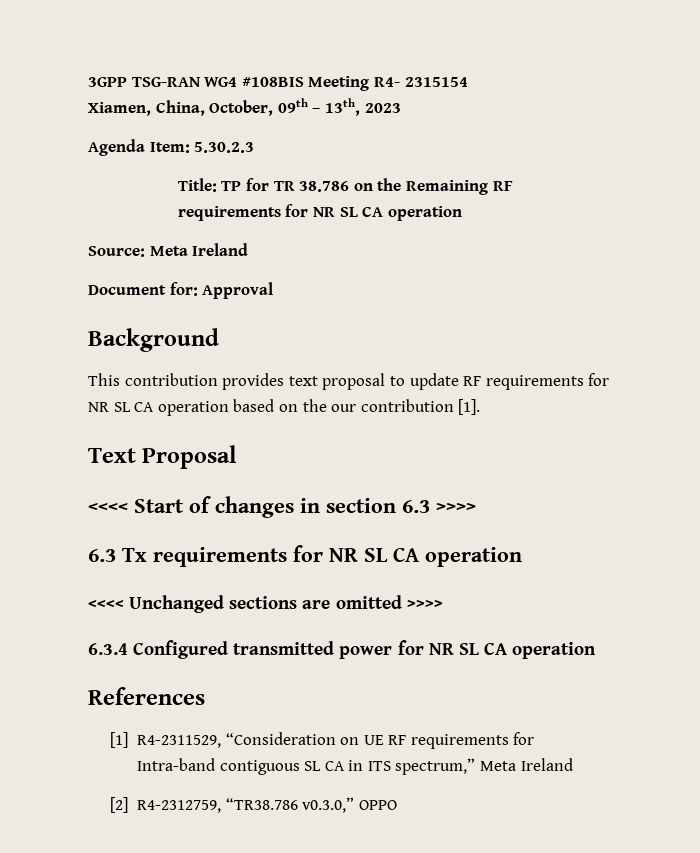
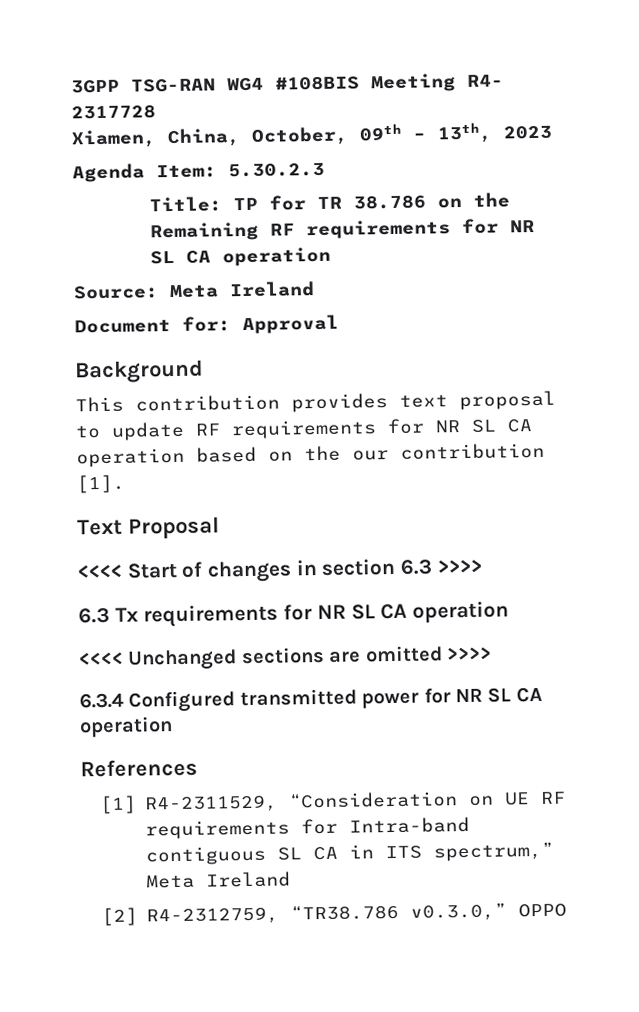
- 3GPP TSG-RAN WG4 #108BIS Meeting R4- 2315154
+ 3GPP TSG-RAN WG4 #108BIS Meeting R4- 2317728

